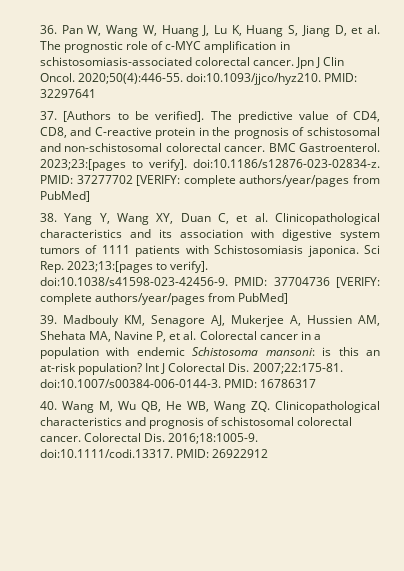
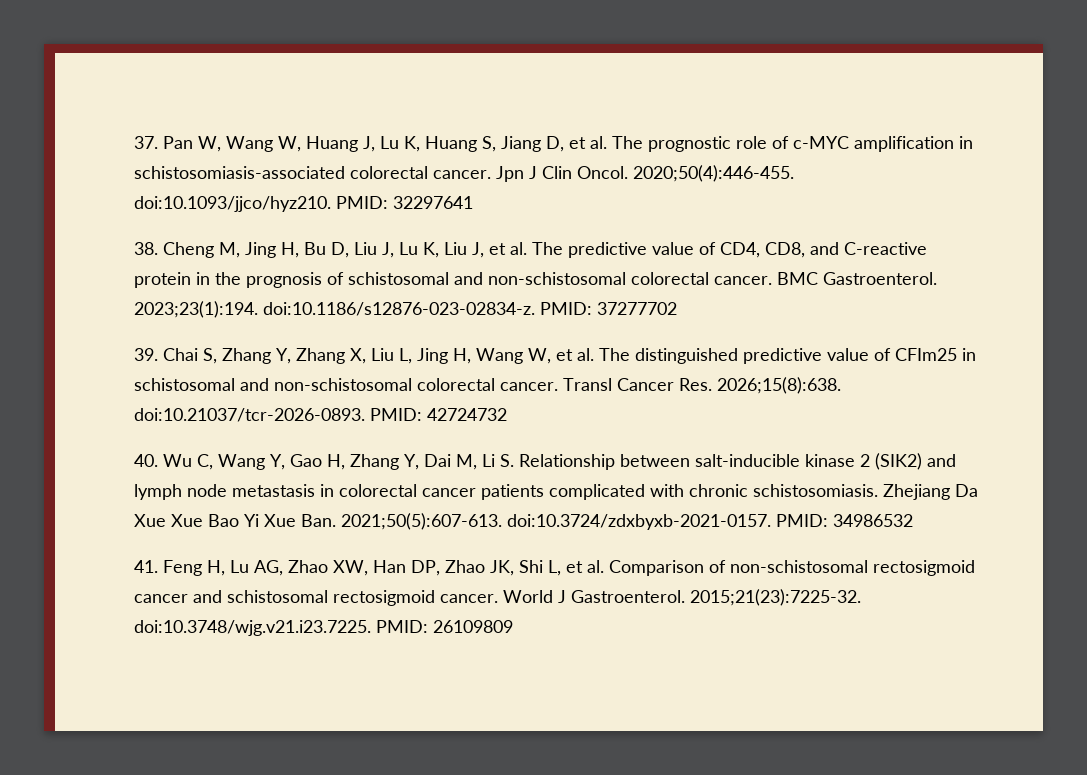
- 36. Pan W, Wang W, Huang J, Lu K, Huang S, Jiang D, et al. The prognostic role of c-MYC amplification in schistosomiasis-associated colorectal cancer.
+ 37. Pan W, Wang W, Huang J, Lu K, Huang S, Jiang D, et al. The prognostic role of c-MYC amplification in schistosomiasis-associated colorectal cancer.
- 2020;50(4):446-55. doi:10.1093/jjco/hyz210. PMID: 32297641
+ 2020;50(4):446-455. doi:10.1093/jjco/hyz210. PMID: 32297641
- 37. [Authors to be verified]. The predictive value of CD4, CD8, and C-reactive protein in the prognosis of schistosomal and non-schistosomal colorectal cancer.
+ 38. Cheng M, Jing H, Bu D, Liu J, Lu K, Liu J, et al. The predictive value of CD4, CD8, and C-reactive protein in the prognosis of schistosomal and non-schistosomal colorectal cancer.
- 2023;23:[pages to verify]. doi:10.1186/s12876-023-02834-z. PMID: 37277702 [VERIFY: complete authors/year/pages from PubMed]
- 38. Yang Y, Wang XY, Duan C, et al. Clinicopathological characteristics and its association with digestive system tumors of 1111 patients with Schistosomiasis japonica. Sci Rep. 2023;13:[pages to verify]. doi:10.1038/s41598-023-42456-9. PMID: 37704736 [VERIFY: complete authors/year/pages from PubMed]
- 39. Madbouly KM, Senagore AJ, Mukerjee A, Hussien AM, Shehata MA, Navine P, et al. Colorectal cancer in a population with endemic Schistosoma mansoni: is this an at-risk population? Int J Colorectal Dis. 2007;22:175-81. doi:10.1007/s00384-006-0144-3. PMID: 16786317
- 40. Wang M, Wu QB, He WB, Wang ZQ. Clinicopathological characteristics and prognosis of schistosomal colorectal cancer. Colorectal Dis. 2016;18:1005-9. doi:10.1111/codi.13317. PMID: 26922912
+ 2023;23(1):194. doi:10.1186/s12876-023-02834-z. PMID: 37277702
+ 39. Chai S, Zhang Y, Zhang X, Liu L, Jing H, Wang W, et al. The distinguished predictive value of CFIm25 in schistosomal and non-schistosomal colorectal cancer. Transl Cancer Res. 2026;15(8):638. doi:10.21037/tcr-2026-0893. PMID: 42724732
+ 40. Wu C, Wang Y, Gao H, Zhang Y, Dai M, Li S. Relationship between salt-inducible kinase 2 (SIK2) and lymph node metastasis in colorectal cancer patients complicated with chronic schistosomiasis. Zhejiang Da Xue Xue Bao Yi Xue Ban. 2021;50(5):607-613. doi:10.3724/zdxbyxb-2021-0157. PMID: 34986532
+ 41. Feng H, Lu AG, Zhao XW, Han DP, Zhao JK, Shi L, et al. Comparison of non-schistosomal rectosigmoid cancer and schistosomal rectosigmoid cancer. World J Gastroenterol. 2015;21(23):7225-32. doi:10.3748/wjg.v21.i23.7225. PMID: 26109809

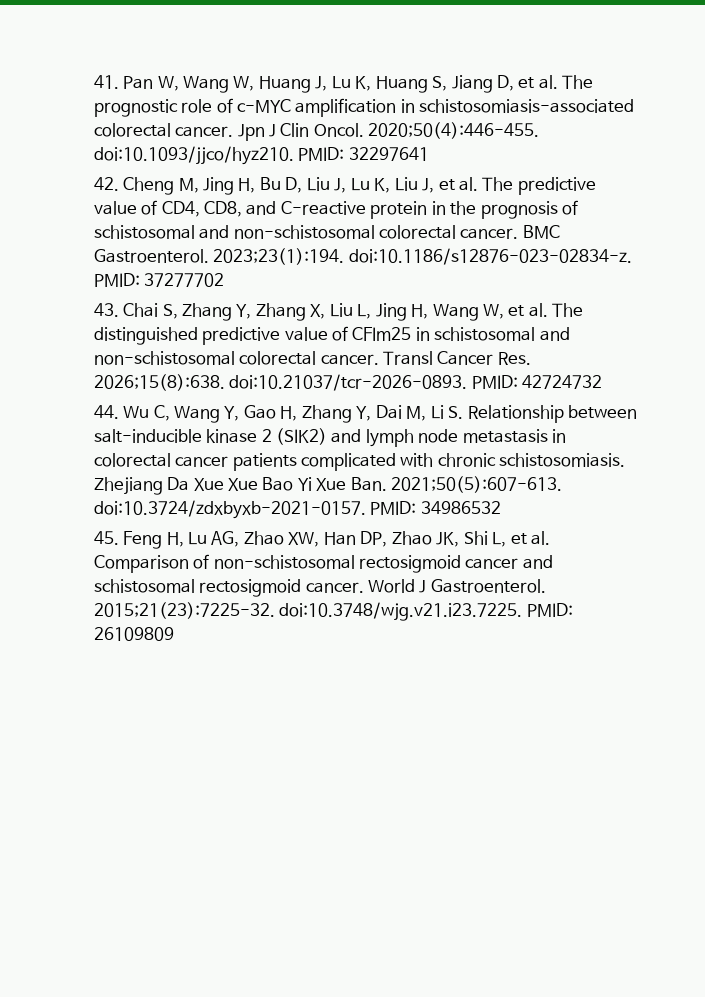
- 37. Pan W, Wang W, Huang J, Lu K, Huang S, Jiang D, et al. The prognostic role of c-MYC amplification in schistosomiasis-associated colorectal cancer.
+ 41. Pan W, Wang W, Huang J, Lu K, Huang S, Jiang D, et al. The prognostic role of c-MYC amplification in schistosomiasis-associated colorectal cancer.
- 38. Cheng M, Jing H, Bu D, Liu J, Lu K, Liu J, et al. The predictive value of CD4, CD8, and C-reactive protein in the prognosis of schistosomal and non-schistosomal colorectal cancer.
+ 42. Cheng M, Jing H, Bu D, Liu J, Lu K, Liu J, et al. The predictive value of CD4, CD8, and C-reactive protein in the prognosis of schistosomal and non-schistosomal colorectal cancer.
- 39. Chai S, Zhang Y, Zhang X, Liu L, Jing H, Wang W, et al. The distinguished predictive value of CFIm25 in schistosomal and non-schistosomal colorectal cancer.
+ 43. Chai S, Zhang Y, Zhang X, Liu L, Jing H, Wang W, et al. The distinguished predictive value of CFIm25 in schistosomal and non-schistosomal colorectal cancer.
- 40. Wu C, Wang Y, Gao H, Zhang Y, Dai M, Li S. Relationship between salt-inducible kinase 2 (SIK2) and lymph node metastasis in colorectal cancer patients complicated with chronic schistosomiasis.
+ 44. Wu C, Wang Y, Gao H, Zhang Y, Dai M, Li S. Relationship between salt-inducible kinase 2 (SIK2) and lymph node metastasis in colorectal cancer patients complicated with chronic schistosomiasis.
- 41. Feng H, Lu AG, Zhao XW, Han DP, Zhao JK, Shi L, et al. Comparison of non-schistosomal rectosigmoid cancer and schistosomal rectosigmoid cancer.
+ 45. Feng H, Lu AG, Zhao XW, Han DP, Zhao JK, Shi L, et al. Comparison of non-schistosomal rectosigmoid cancer and schistosomal rectosigmoid cancer.

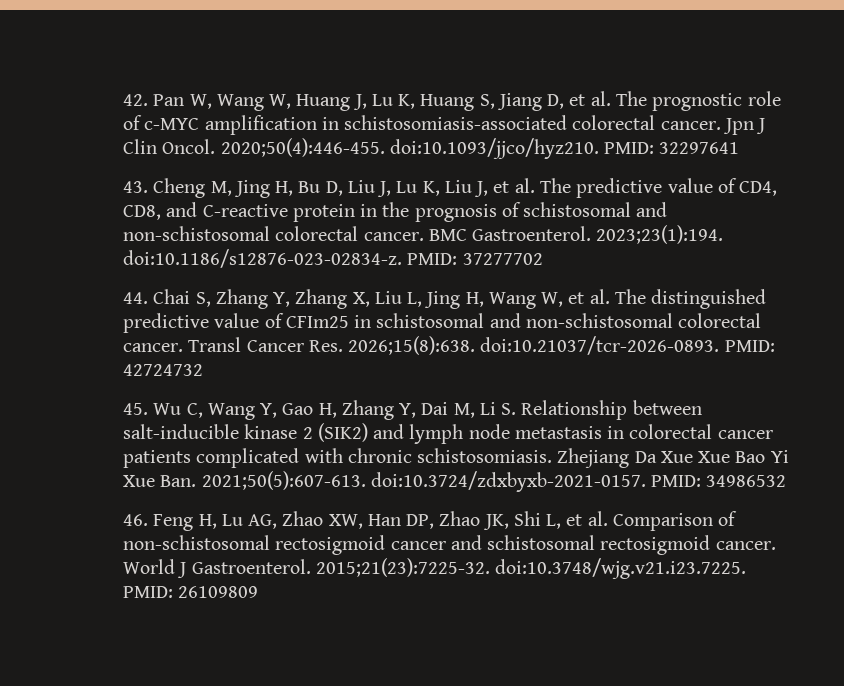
- 41. Pan W, Wang W, Huang J, Lu K, Huang S, Jiang D, et al. The prognostic role of c-MYC amplification in schistosomiasis-associated colorectal cancer.
+ 42. Pan W, Wang W, Huang J, Lu K, Huang S, Jiang D, et al. The prognostic role of c-MYC amplification in schistosomiasis-associated colorectal cancer.
- 42. Cheng M, Jing H, Bu D, Liu J, Lu K, Liu J, et al. The predictive value of CD4, CD8, and C-reactive protein in the prognosis of schistosomal and non-schistosomal colorectal cancer.
+ 43. Cheng M, Jing H, Bu D, Liu J, Lu K, Liu J, et al. The predictive value of CD4, CD8, and C-reactive protein in the prognosis of schistosomal and non-schistosomal colorectal cancer.
- 43. Chai S, Zhang Y, Zhang X, Liu L, Jing H, Wang W, et al. The distinguished predictive value of CFIm25 in schistosomal and non-schistosomal colorectal cancer.
+ 44. Chai S, Zhang Y, Zhang X, Liu L, Jing H, Wang W, et al. The distinguished predictive value of CFIm25 in schistosomal and non-schistosomal colorectal cancer.
- 44. Wu C, Wang Y, Gao H, Zhang Y, Dai M, Li S. Relationship between salt-inducible kinase 2 (SIK2) and lymph node metastasis in colorectal cancer patients complicated with chronic schistosomiasis.
+ 45. Wu C, Wang Y, Gao H, Zhang Y, Dai M, Li S. Relationship between salt-inducible kinase 2 (SIK2) and lymph node metastasis in colorectal cancer patients complicated with chronic schistosomiasis.
- 45. Feng H, Lu AG, Zhao XW, Han DP, Zhao JK, Shi L, et al. Comparison of non-schistosomal rectosigmoid cancer and schistosomal rectosigmoid cancer.
+ 46. Feng H, Lu AG, Zhao XW, Han DP, Zhao JK, Shi L, et al. Comparison of non-schistosomal rectosigmoid cancer and schistosomal rectosigmoid cancer.

